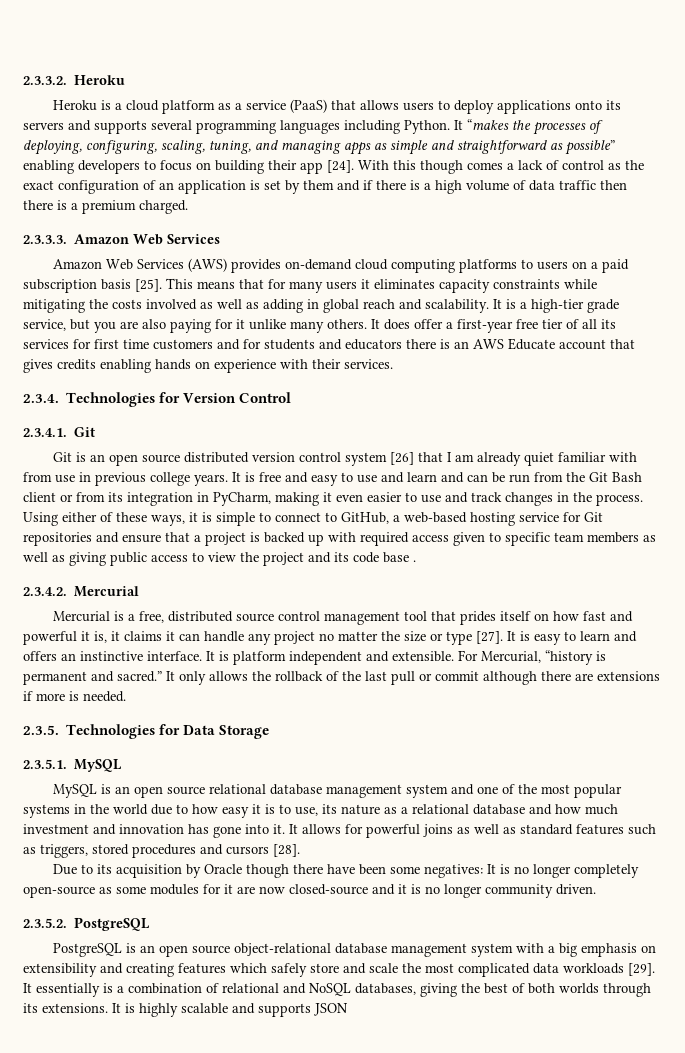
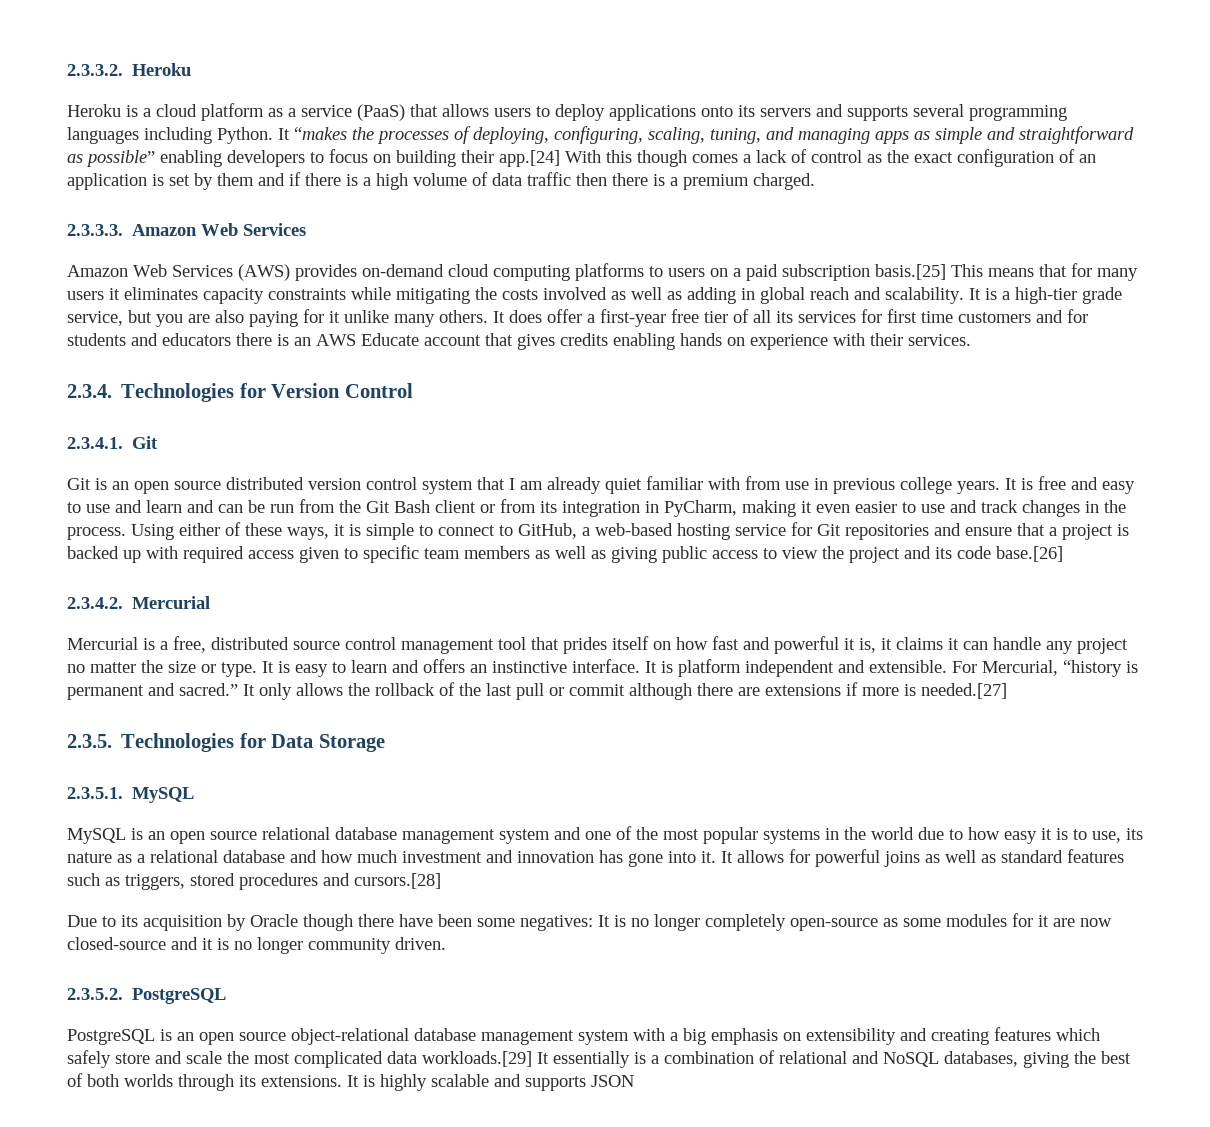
- It “makes the processes of deploying, configuring, scaling, tuning, and managing apps as simple and straightforward as possible” enabling developers to focus on building their app [24]. With this though comes a lack of control as the exact configuration of an application is set by them and if there is a high volume of data traffic then there is a premium charged.
+ It “makes the processes of deploying, configuring, scaling, tuning, and managing apps as simple and straightforward as possible” enabling developers to focus on building their app.[24] With this though comes a lack of control as the exact configuration of an application is set by them and if there is a high volume of data traffic then there is a premium charged.
- Amazon Web Services (AWS) provides on-demand cloud computing platforms to users on a paid subscription basis [25]. This means that for many users it eliminates capacity constraints while mitigating the costs involved as well as adding in global reach and scalability.
+ Amazon Web Services (AWS) provides on-demand cloud computing platforms to users on a paid subscription basis.[25] This means that for many users it eliminates capacity constraints while mitigating the costs involved as well as adding in global reach and scalability.
- Git is an open source distributed version control system [26] that I am already quiet familiar with from use in previous college years.
+ Git is an open source distributed version control system that I am already quiet familiar with from use in previous college years.
- Using either of these ways, it is simple to connect to GitHub, a web-based hosting service for Git repositories and ensure that a project is backed up with required access given to specific team members as well as giving public access to view the project and its code base .
+ Using either of these ways, it is simple to connect to GitHub, a web-based hosting service for Git repositories and ensure that a project is backed up with required access given to specific team members as well as giving public access to view the project and its code base.[26]
- Mercurial is a free, distributed source control management tool that prides itself on how fast and powerful it is, it claims it can handle any project no matter the size or type [27].
+ Mercurial is a free, distributed source control management tool that prides itself on how fast and powerful it is, it claims it can handle any project no matter the size or type.
- It only allows the rollback of the last pull or commit although there are extensions if more is needed.
+ It only allows the rollback of the last pull or commit although there are extensions if more is needed.[27]
- It allows for powerful joins as well as standard features such as triggers, stored procedures and cursors [28].
+ It allows for powerful joins as well as standard features such as triggers, stored procedures and cursors.[28]
- PostgreSQL is an open source object-relational database management system with a big emphasis on extensibility and creating features which safely store and scale the most complicated data workloads [29]. It essentially is a combination of relational and NoSQL databases, giving the best of both worlds through its extensions.
+ PostgreSQL is an open source object-relational database management system with a big emphasis on extensibility and creating features which safely store and scale the most complicated data workloads.[29] It essentially is a combination of relational and NoSQL databases, giving the best of both worlds through its extensions.

